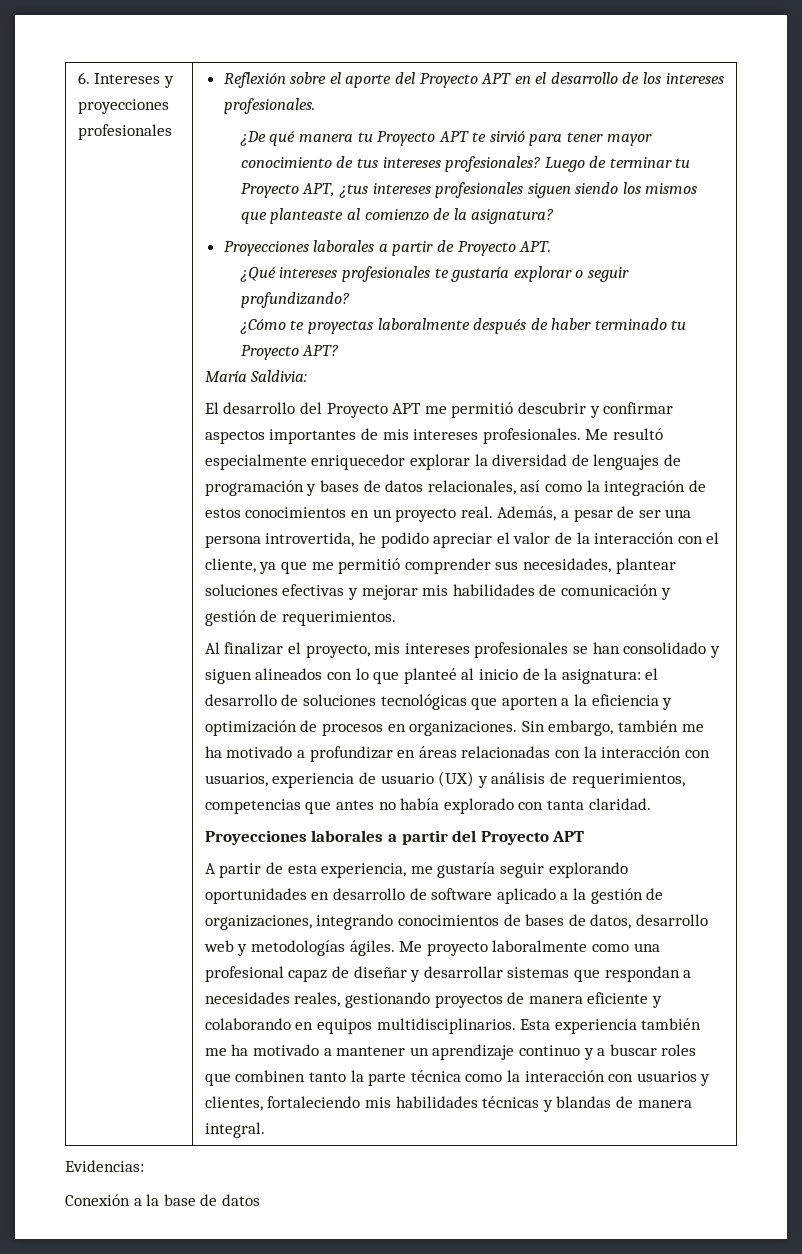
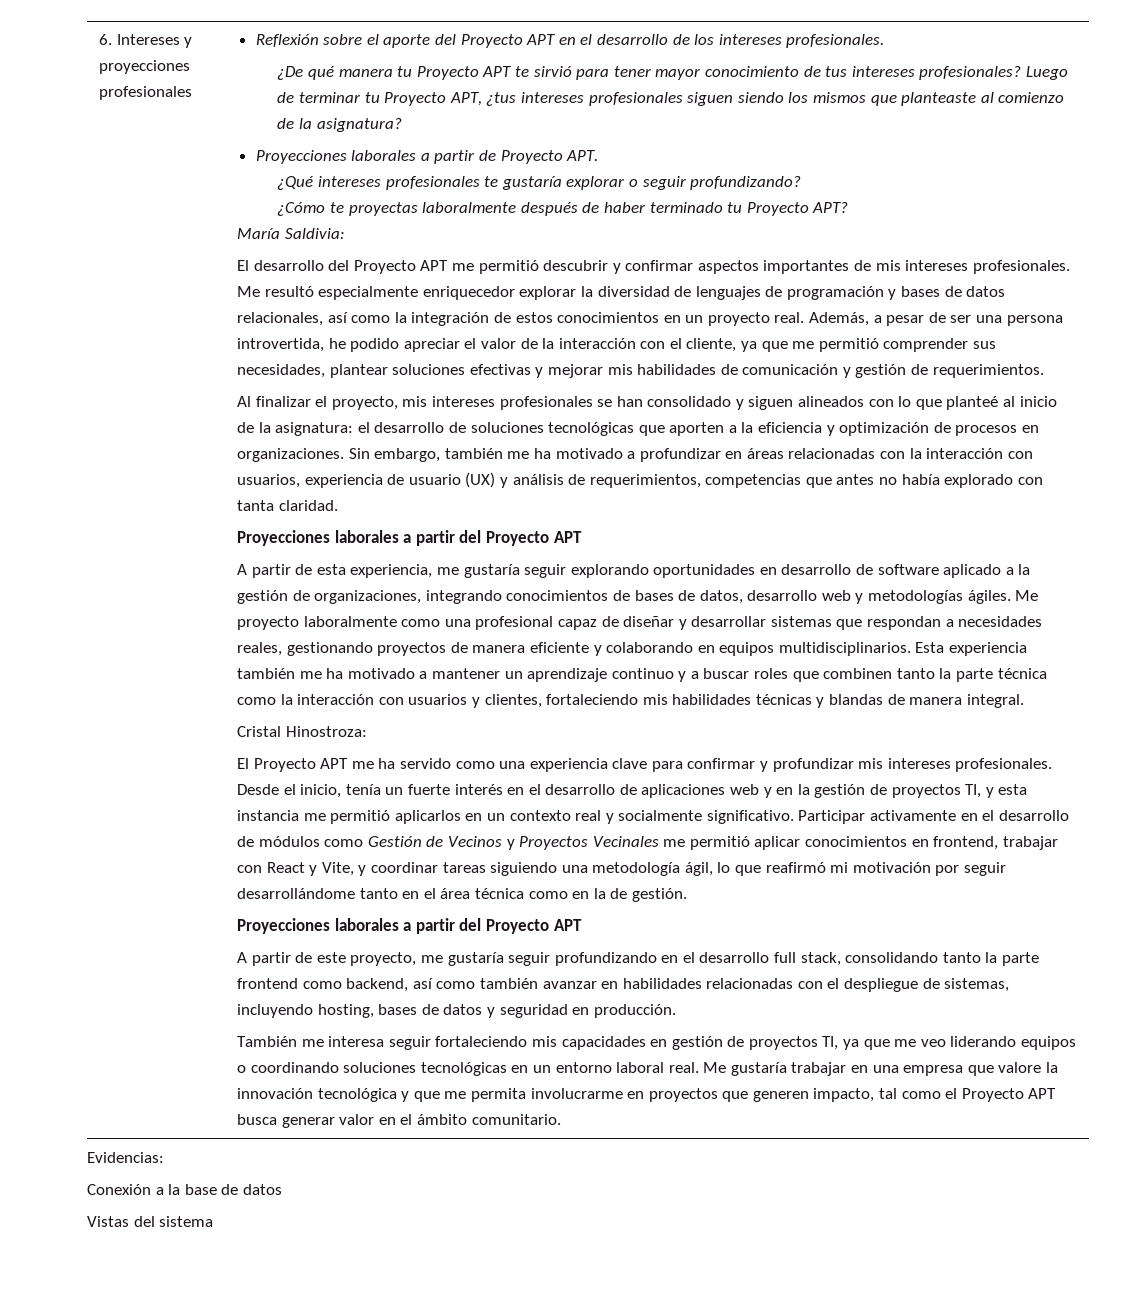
+ Cristal Hinostroza:
+ El Proyecto APT me ha servido como una experiencia clave para confirmar y profundizar mis intereses profesionales. Desde el inicio, tenía un fuerte interés en el desarrollo de aplicaciones web y en la gestión de proyectos TI, y esta instancia me permitió aplicarlos en un contexto real y socialmente significativo. Participar activamente en el desarrollo de módulos como Gestión de Vecinos y Proyectos Vecinales me permitió aplicar conocimientos en frontend, trabajar con React y Vite, y coordinar tareas siguiendo una metodología ágil, lo que reafirmó mi motivación por seguir desarrollándome tanto en el área técnica como en la de gestión.
+ Proyecciones laborales a partir del Proyecto APT
+ A partir de este proyecto, me gustaría seguir profundizando en el desarrollo full stack, consolidando tanto la parte frontend como backend, así como también avanzar en habilidades relacionadas con el despliegue de sistemas, incluyendo hosting, bases de datos y seguridad en producción.
+ También me interesa seguir fortaleciendo mis capacidades en gestión de proyectos TI, ya que me veo liderando equipos o coordinando soluciones tecnológicas en un entorno laboral real. Me gustaría trabajar en una empresa que valore la innovación tecnológica y que me permita involucrarme en proyectos que generen impacto, tal como el Proyecto APT busca generar valor en el ámbito comunitario.
+ Vistas del sistema

